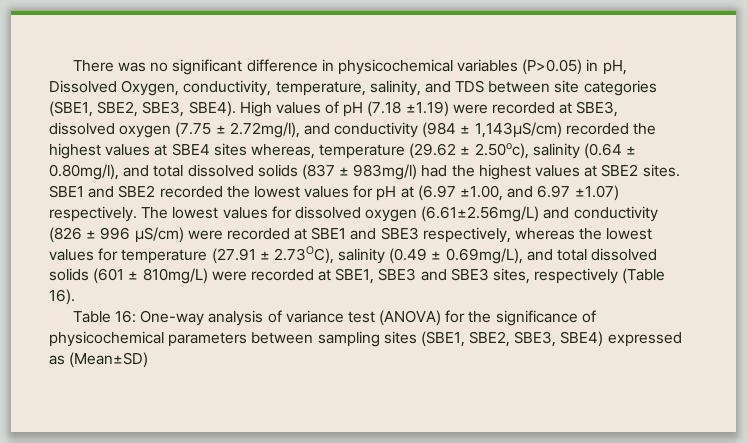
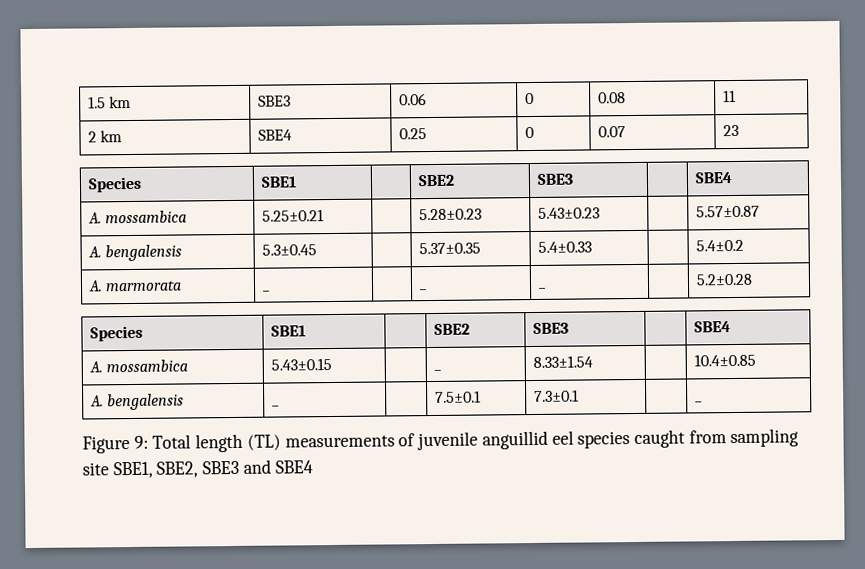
- There was no significant difference in physicochemical variables (P>0.05) in pH, Dissolved Oxygen, conductivity, temperature, salinity, and TDS between site categories (SBE1, SBE2, SBE3, SBE4). High values of pH (7.18 ±1.19) were recorded at SBE3, dissolved oxygen (7.75 ± 2.72mg/l), and conductivity (984 ± 1,143µS/cm) recorded the highest values at SBE4 sites whereas, temperature (29.62 ± 2.50oc), salinity (0.64 ± 0.80mg/l), and total dissolved solids (837 ± 983mg/l) had the highest values at SBE2 sites. SBE1 and SBE2 recorded the lowest values for pH at (6.97 ±1.00, and 6.97 ±1.07) respectively. The lowest values for dissolved oxygen (6.61±2.56mg/L) and conductivity (826 ± 996 µS/cm) were recorded at SBE1 and SBE3 respectively, whereas the lowest values for temperature (27.91 ± 2.73OC), salinity (0.49 ± 0.69mg/L), and total dissolved solids (601 ± 810mg/L) were recorded at SBE1, SBE3 and SBE3 sites, respectively (Table 16).
- Table 16: One-way analysis of variance test (ANOVA) for the significance of physicochemical parameters between sampling sites (SBE1, SBE2, SBE3, SBE4) expressed as (Mean±SD)
+ 1.5 km | SBE3 | 0.06 | 0 | 0.08 | 11
+ 2 km | SBE4 | 0.25 | 0 | 0.07 | 23
+ Species | SBE1 | | SBE2 | SBE3 | | SBE4
+ A. mossambica | 5.25±0.21 | | 5.28±0.23 | 5.43±0.23 | | 5.57±0.87
+ A. bengalensis | 5.3±0.45 | | 5.37±0.35 | 5.4±0.33 | | 5.4±0.2
+ A. marmorata | _ | | _ | _ | | 5.2±0.28
+ Species | SBE1 | | SBE2 | SBE3 | | SBE4
+ A. mossambica | 5.43±0.15 | | _ | 8.33±1.54 | | 10.4±0.85
+ A. bengalensis | _ | | 7.5±0.1 | 7.3±0.1 | | _
+ Figure 9: Total length (TL) measurements of juvenile anguillid eel species caught from sampling site SBE1, SBE2, SBE3 and SBE4

